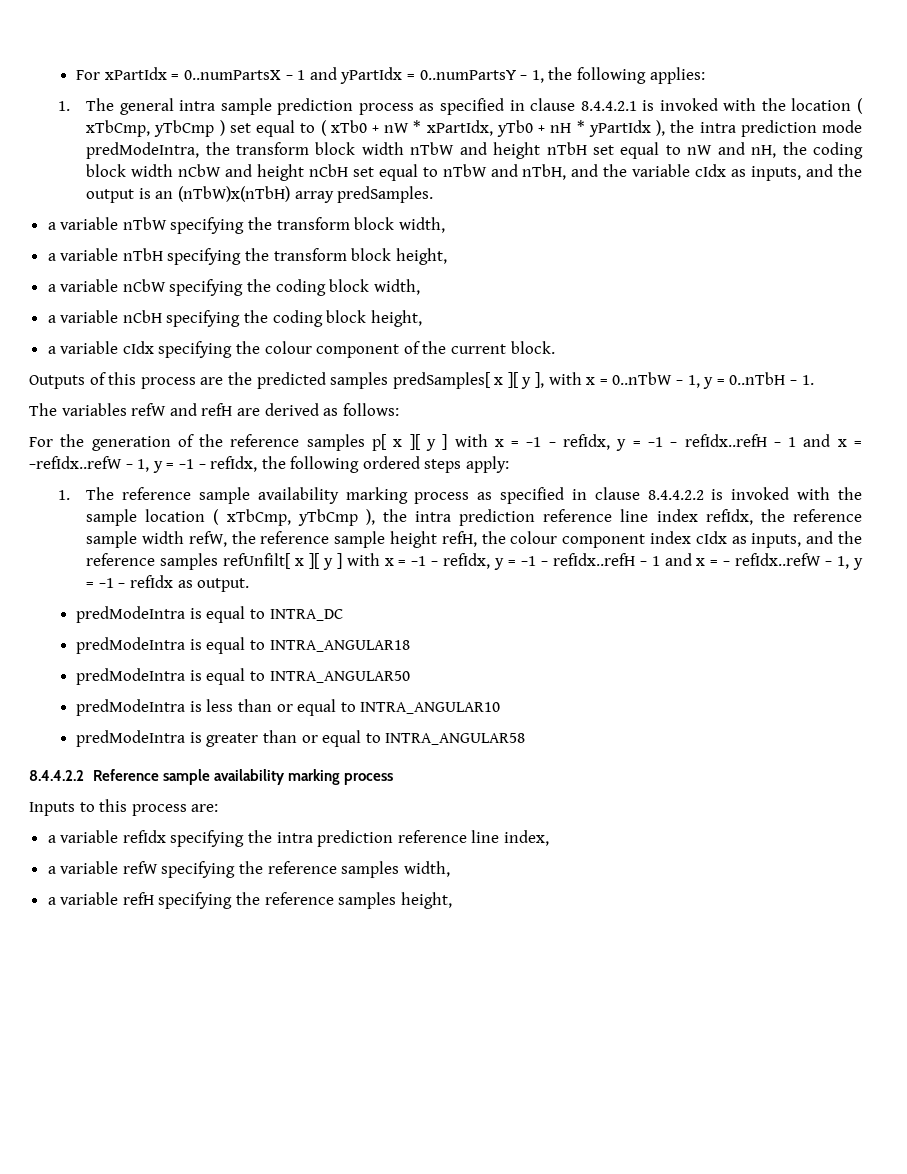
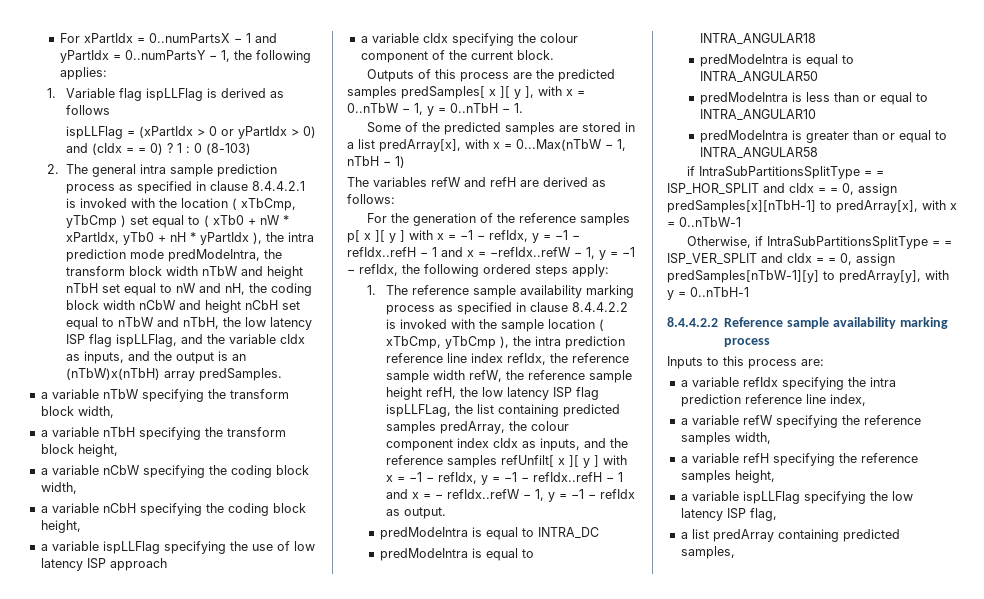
- 1. The general intra sample prediction process as specified in clause 8.4.4.2.1 is invoked with the location ( xTbCmp, yTbCmp ) set equal to ( xTb0 + nW * xPartIdx, yTb0 + nH * yPartIdx ), the intra prediction mode predModeIntra, the transform block width nTbW and height nTbH set equal to nW and nH, the coding block width nCbW and height nCbH set equal to nTbW and nTbH, and the variable cIdx as inputs, and the output is an (nTbW)x(nTbH) array predSamples.
+ 1. Variable flag ispLLFlag is derived as follows
+ ispLLFlag = (xPartIdx > 0 or yPartIdx > 0) and (cIdx = = 0) ? 1 : 0 (8-103)
+ 2. The general intra sample prediction process as specified in clause 8.4.4.2.1 is invoked with the location ( xTbCmp, yTbCmp ) set equal to ( xTb0 + nW * xPartIdx, yTb0 + nH * yPartIdx ), the intra prediction mode predModeIntra, the transform block width nTbW and height nTbH set equal to nW and nH, the coding block width nCbW and height nCbH set equal to nTbW and nTbH, the low latency ISP flag ispLLFlag, and the variable cIdx as inputs, and the output is an (nTbW)x(nTbH) array predSamples.
+ a variable ispLLFlag specifying the use of low latency ISP approach
+ Some of the predicted samples are stored in a list predArray[x], with x = 0...Max(nTbW − 1, nTbH − 1)
- 1. The reference sample availability marking process as specified in clause 8.4.4.2.2 is invoked with the sample location ( xTbCmp, yTbCmp ), the intra prediction reference line index refIdx, the reference sample width refW, the reference sample height refH, the colour component index cIdx as inputs, and the reference samples refUnfilt[ x ][ y ] with x = −1 − refIdx, y = −1 − refIdx..refH − 1 and x = − refIdx..refW − 1, y = −1 − refIdx as output.
+ 1. The reference sample availability marking process as specified in clause 8.4.4.2.2 is invoked with the sample location ( xTbCmp, yTbCmp ), the intra prediction reference line index refIdx, the reference sample width refW, the reference sample height refH, the low latency ISP flag ispLLFLag, the list containing predicted samples predArray, the colour component index cIdx as inputs, and the reference samples refUnfilt[ x ][ y ] with x = −1 − refIdx, y = −1 − refIdx..refH − 1 and x = − refIdx..refW − 1, y = −1 − refIdx as output.
+ if IntraSubPartitionsSplitType = = ISP_HOR_SPLIT and cIdx = = 0, assign predSamples[x][nTbH-1] to predArray[x], with x = 0..nTbW-1
+ Otherwise, if IntraSubPartitionsSplitType = = ISP_VER_SPLIT and cIdx = = 0, assign predSamples[nTbW-1][y] to predArray[y], with y = 0..nTbH-1
+ a variable ispLLFlag specifying the low latency ISP flag,
+ a list predArray containing predicted samples,

